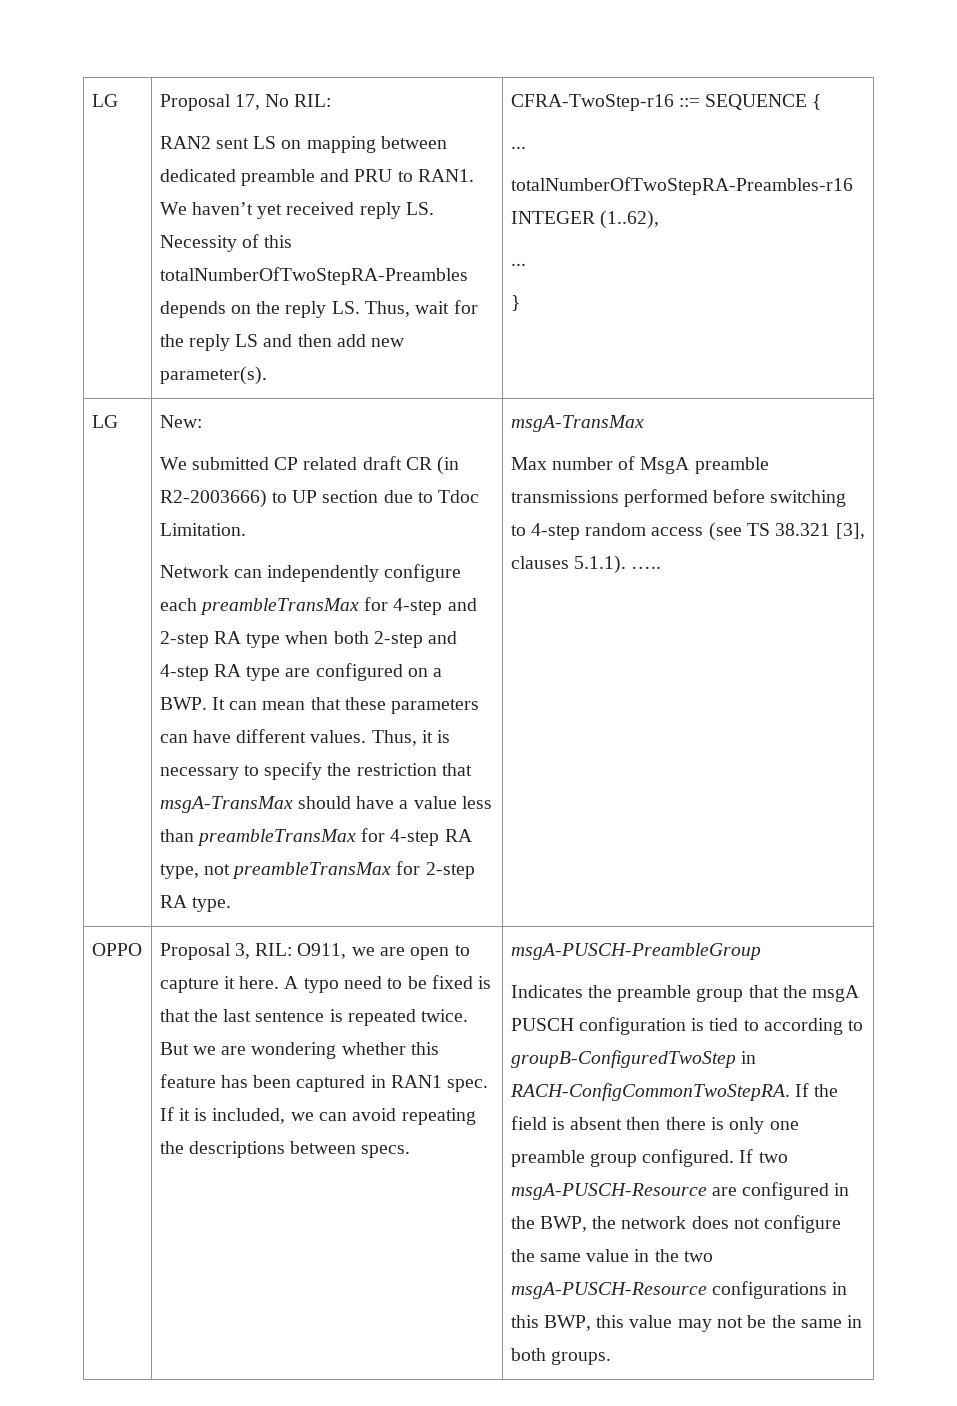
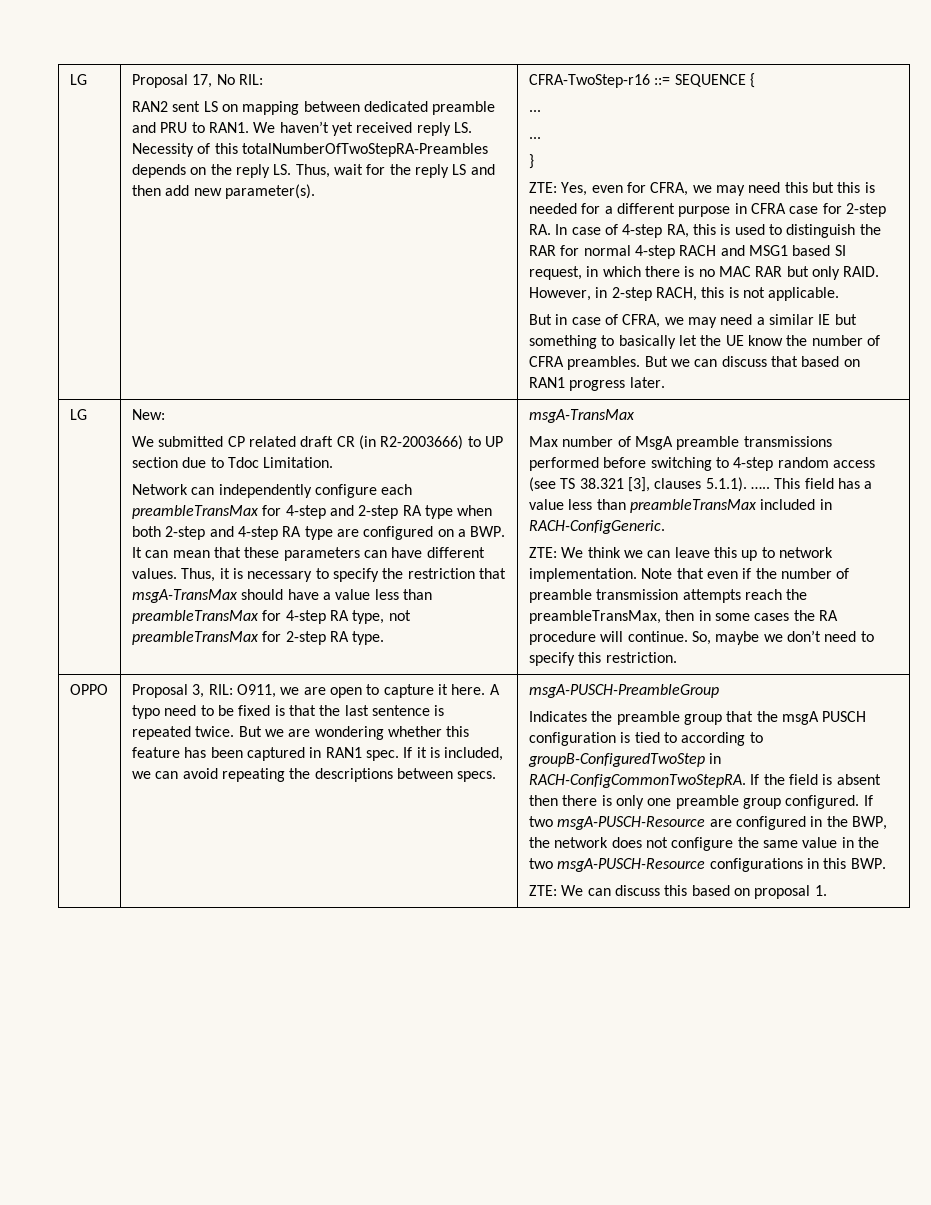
- totalNumberOfTwoStepRA-Preambles-r16 INTEGER (1..62),
+ ZTE: Yes, even for CFRA, we may need this but this is needed for a different purpose in CFRA case for 2-step RA. In case of 4-step RA, this is used to distinguish the RAR for normal 4-step RACH and MSG1 based SI request, in which there is no MAC RAR but only RAID. However, in 2-step RACH, this is not applicable.
+ But in case of CFRA, we may need a similar IE but something to basically let the UE know the number of CFRA preambles. But we can discuss that based on RAN1 progress later.
+ This field has a value less than preambleTransMax included in RACH-ConfigGeneric.
+ ZTE: We think we can leave this up to network implementation. Note that even if the number of preamble transmission attempts reach the preambleTransMax, then in some cases the RA procedure will continue. So, maybe we don’t need to specify this restriction.
- If two msgA-PUSCH-Resource are configured in the BWP, the network does not configure the same value in the two msgA-PUSCH-Resource configurations in this BWP, this value may not be the same in both groups.
+ If two msgA-PUSCH-Resource are configured in the BWP, the network does not configure the same value in the two msgA-PUSCH-Resource configurations in this BWP.
+ ZTE: We can discuss this based on proposal 1.

